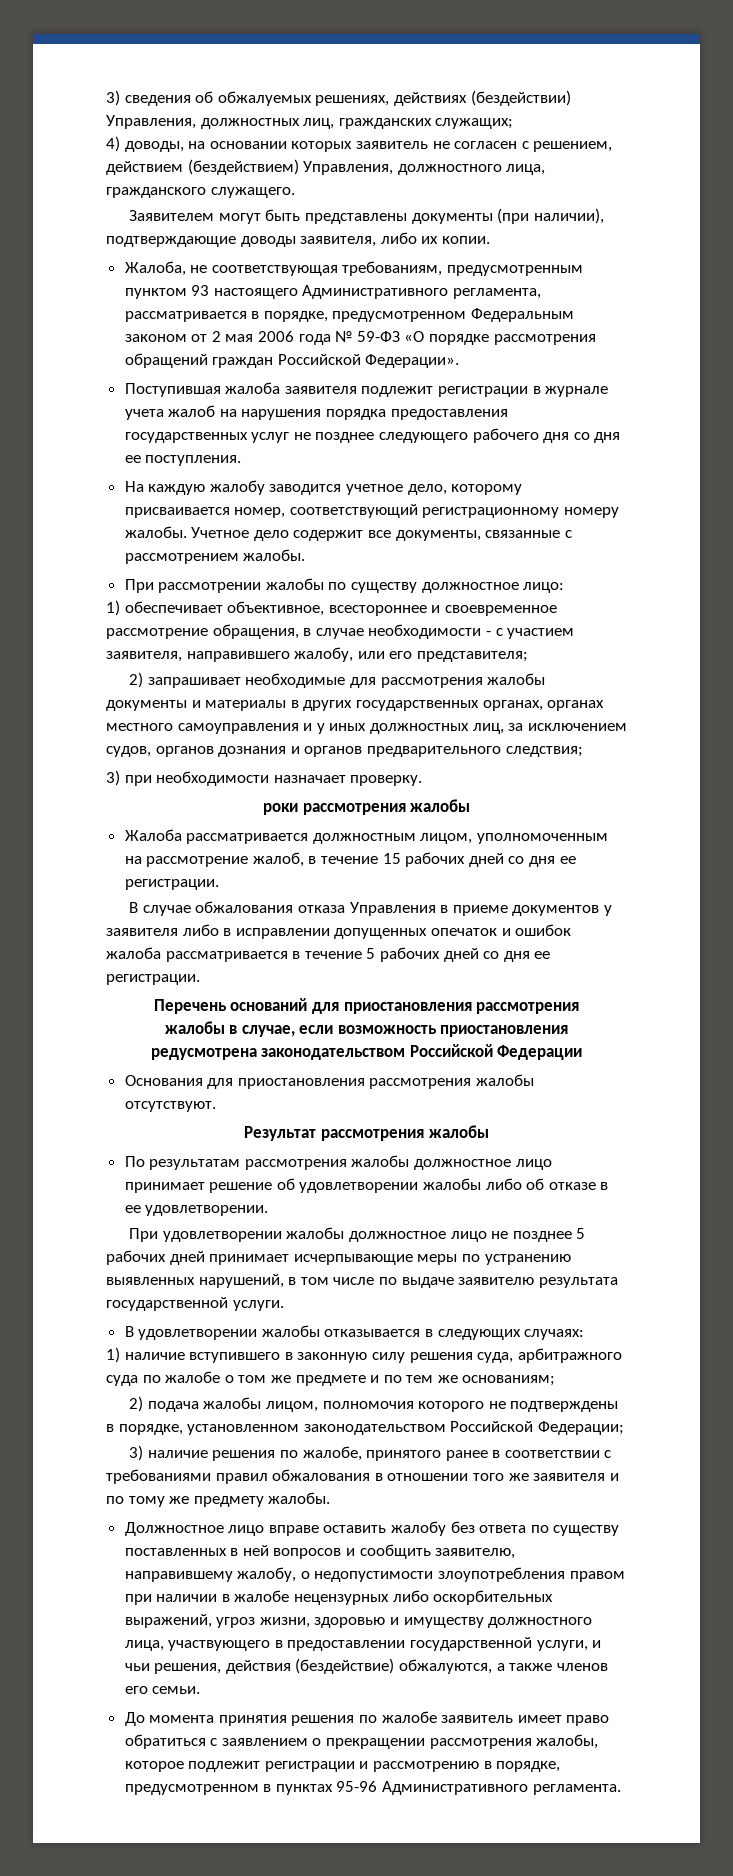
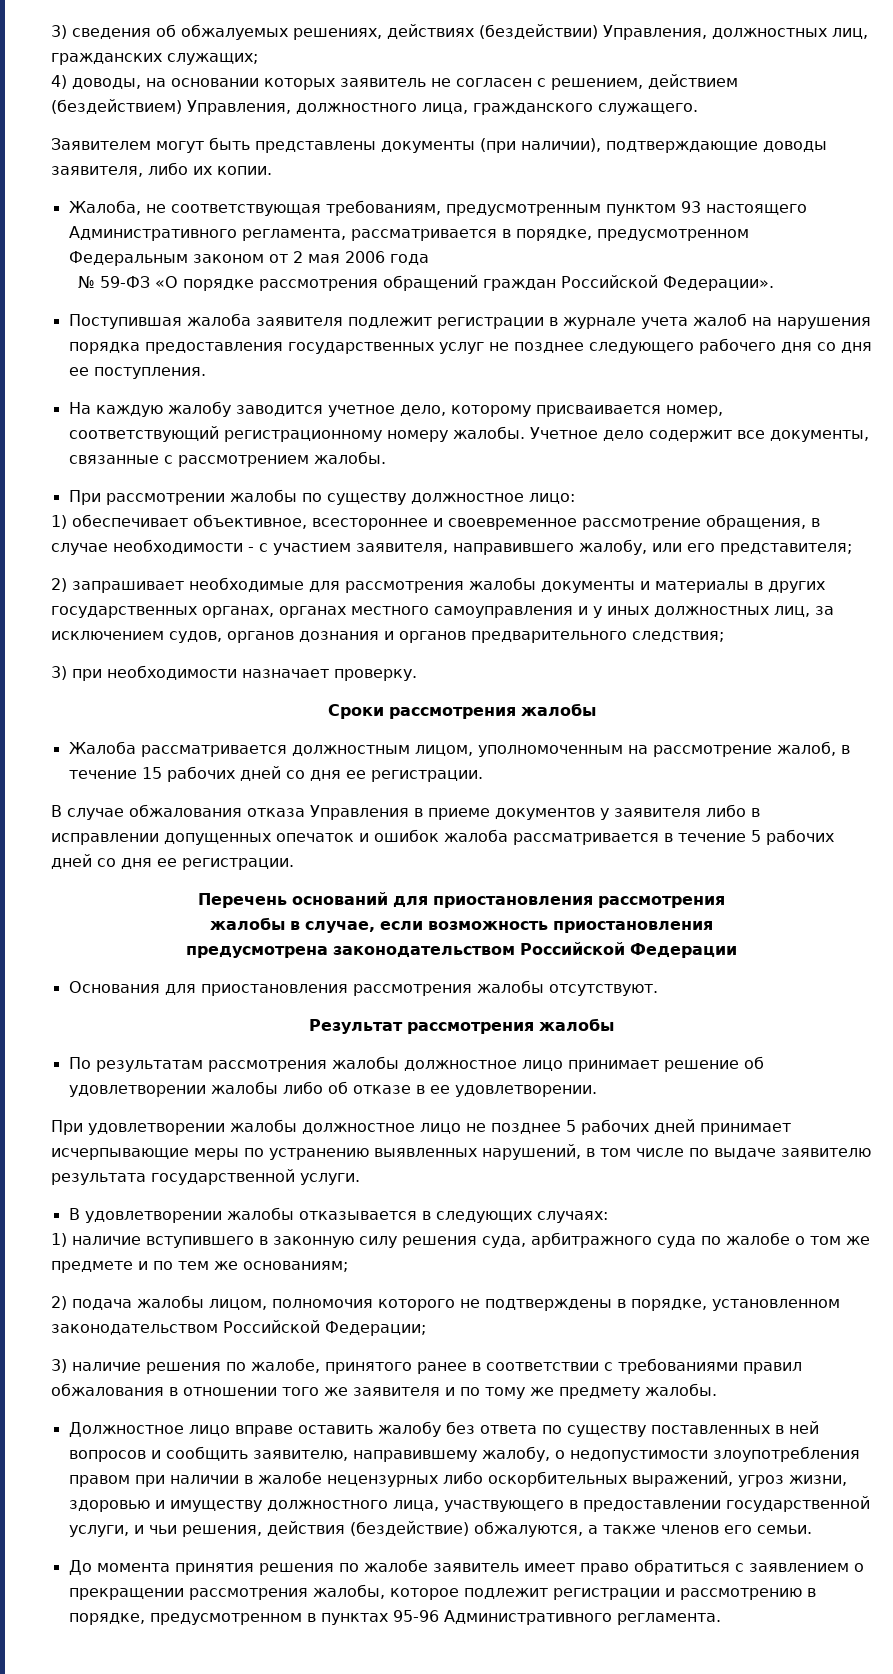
- Жалоба, не соответствующая требованиям, предусмотренным пунктом 93 настоящего Административного регламента, рассматривается в порядке, предусмотренном Федеральным законом от 2 мая 2006 года № 59-ФЗ «О порядке рассмотрения обращений граждан Российской Федерации».
+ Жалоба, не соответствующая требованиям, предусмотренным пунктом 93 настоящего Административного регламента, рассматривается в порядке, предусмотренном Федеральным законом от 2 мая 2006 года
+ № 59-ФЗ «О порядке рассмотрения обращений граждан Российской Федерации».
- роки рассмотрения жалобы
+ Сроки рассмотрения жалобы
- редусмотрена законодательством Российской Федерации
+ предусмотрена законодательством Российской Федерации

